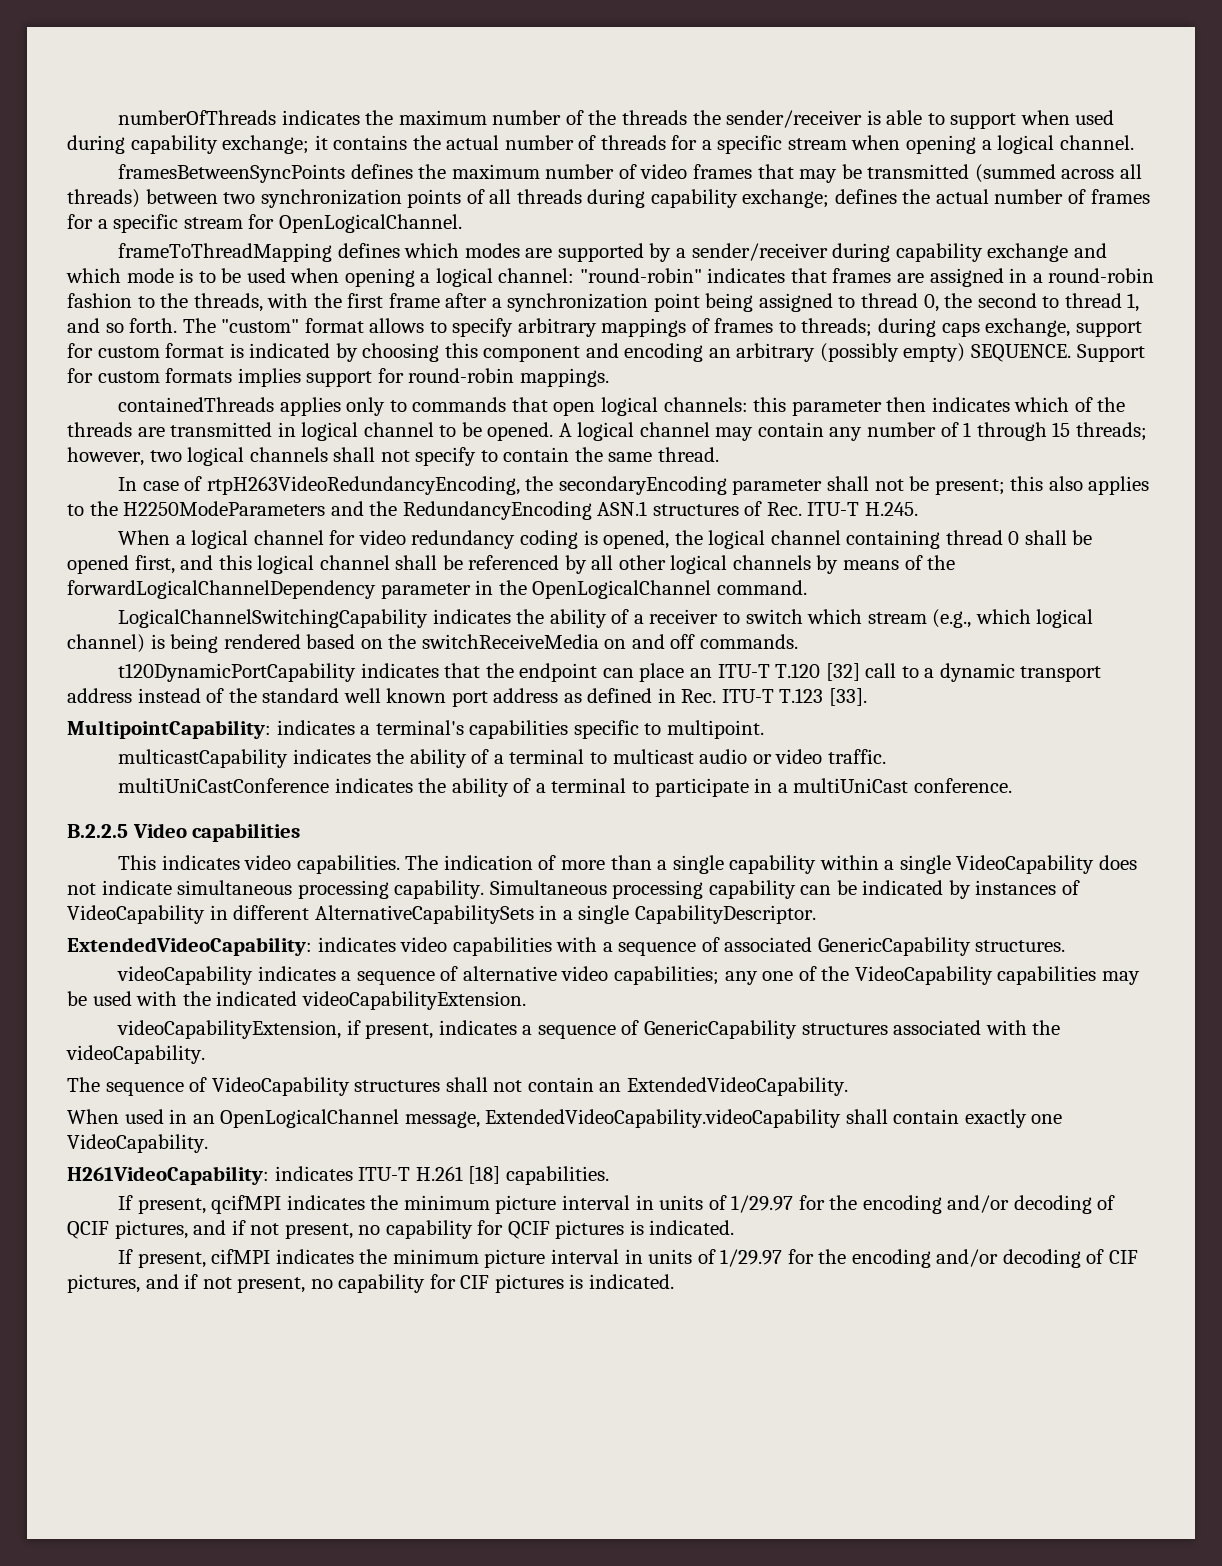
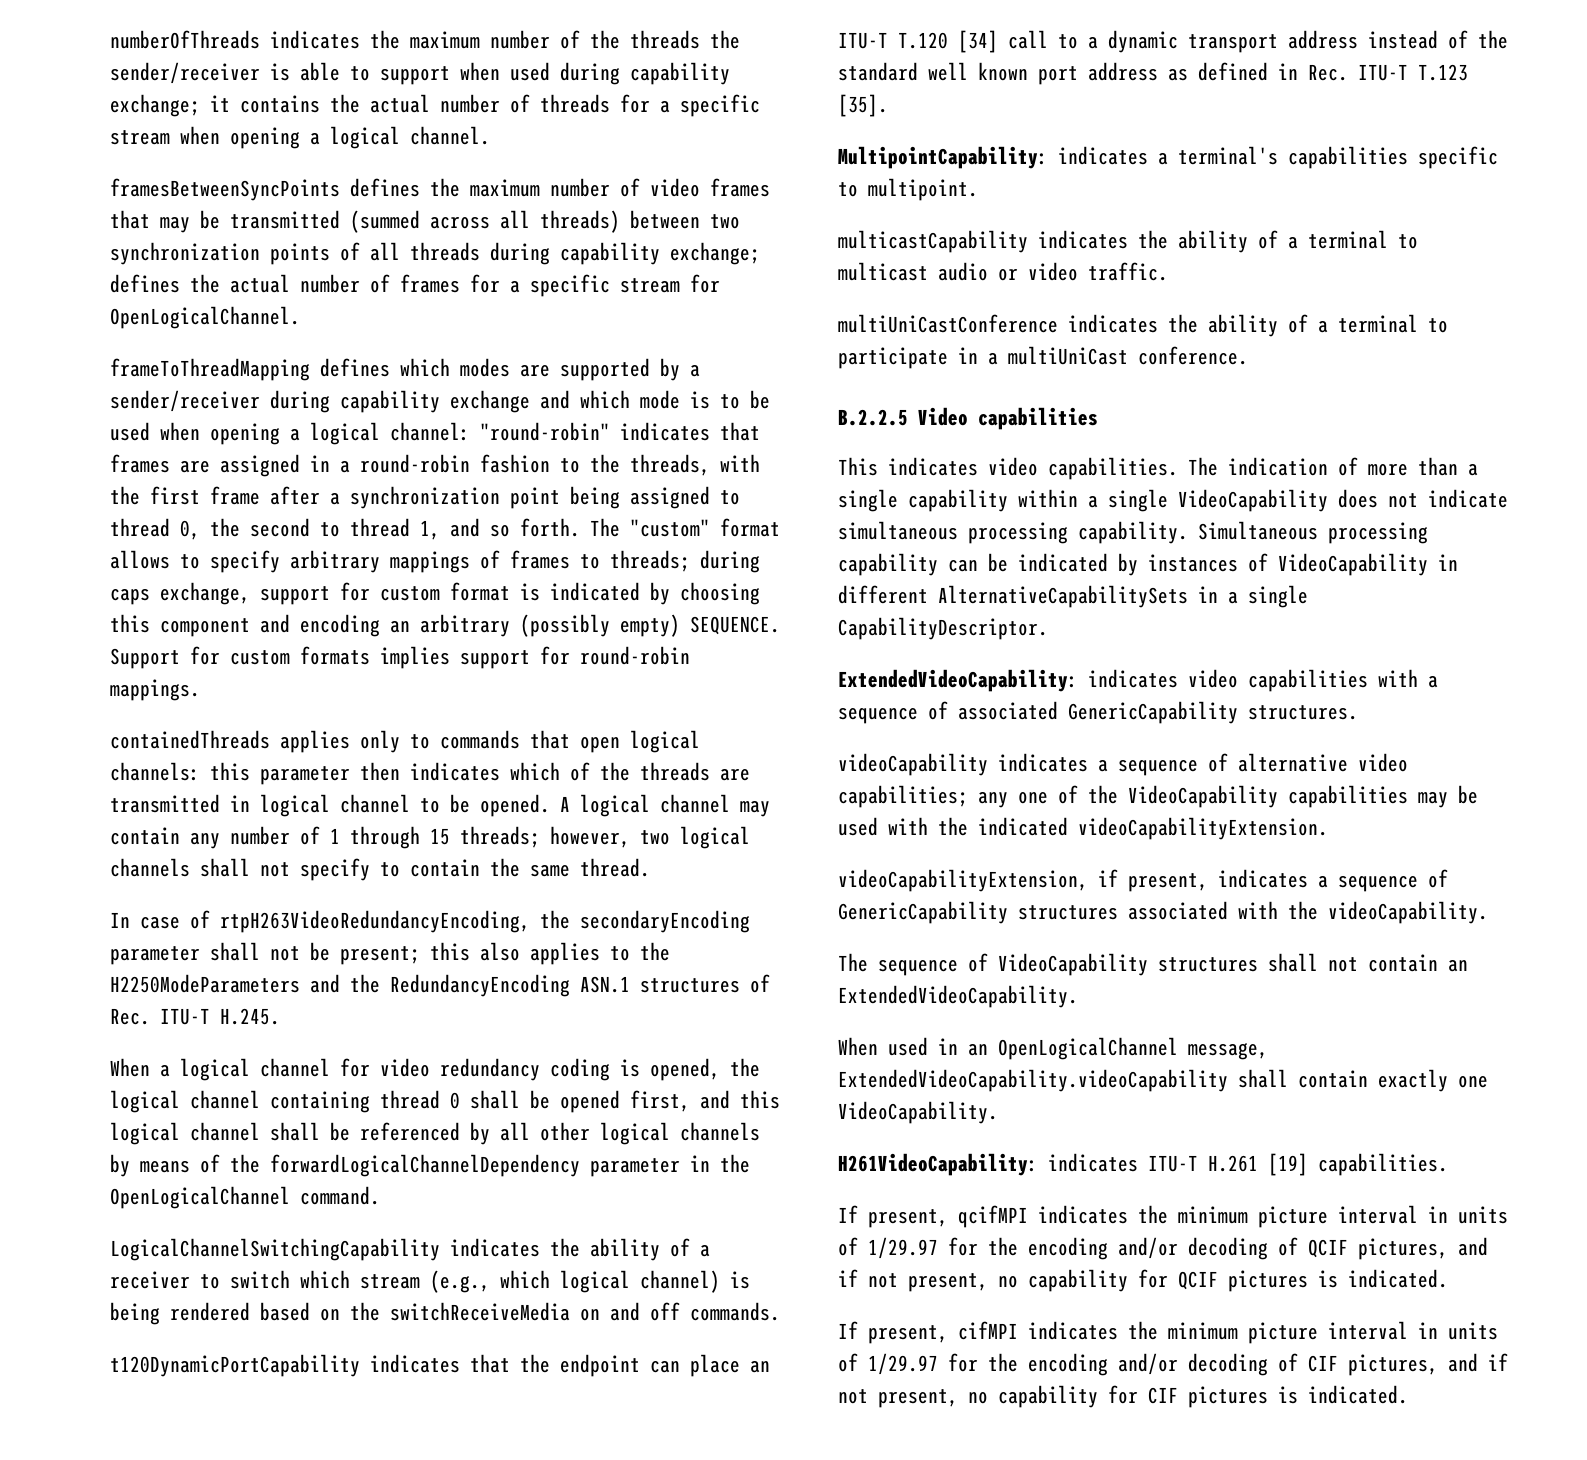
- t120DynamicPortCapability indicates that the endpoint can place an ITU-T T.120 [32] call to a dynamic transport address instead of the standard well known port address as defined in Rec. ITU-T T.123 [33].
+ t120DynamicPortCapability indicates that the endpoint can place an ITU-T T.120 [34] call to a dynamic transport address instead of the standard well known port address as defined in Rec. ITU-T T.123 [35].
- H261VideoCapability: indicates ITU-T H.261 [18] capabilities.
+ H261VideoCapability: indicates ITU-T H.261 [19] capabilities.

